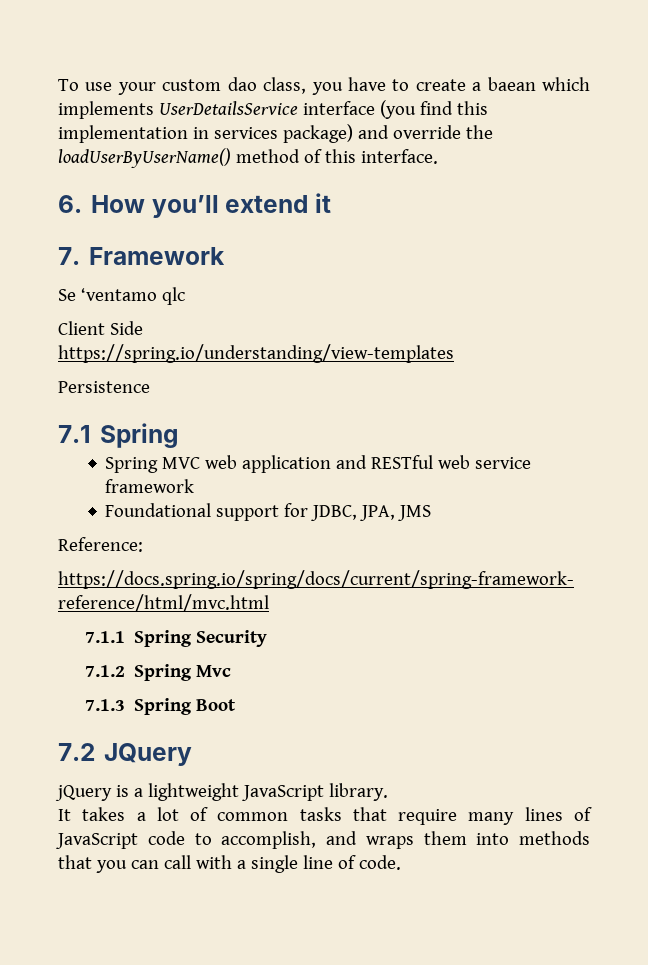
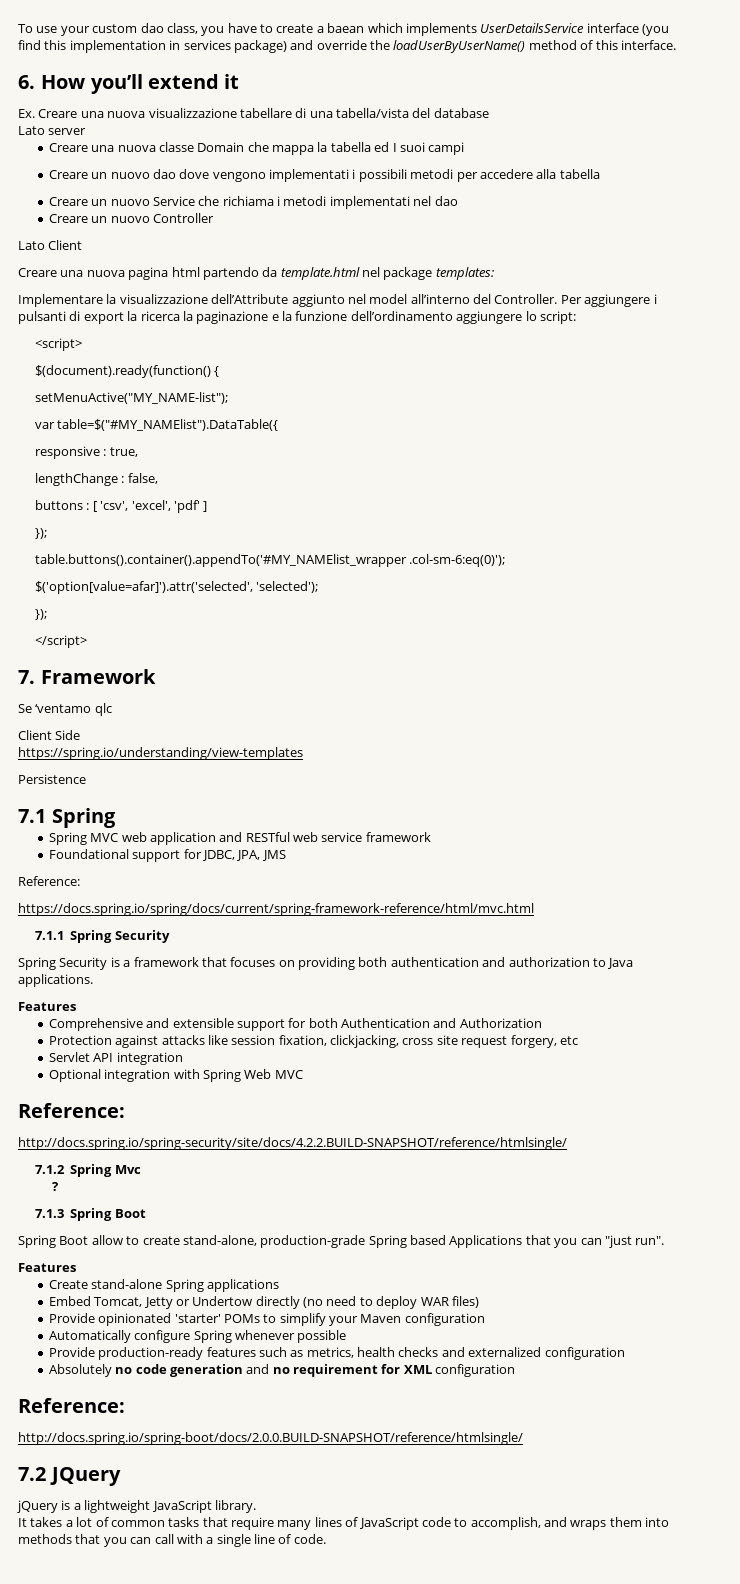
+ Ex. Creare una nuova visualizzazione tabellare di una tabella/vista del database
+ Lato server
+ Creare una nuova classe Domain che mappa la tabella ed I suoi campi
+ Creare un nuovo dao dove vengono implementati i possibili metodi per accedere alla tabella
+ Creare un nuovo Service che richiama i metodi implementati nel dao
+ Creare un nuovo Controller
+ Lato Client
+ Creare una nuova pagina html partendo da template.html nel package templates:
+ Implementare la visualizzazione dell’Attribute aggiunto nel model all’interno del Controller. Per aggiungere i pulsanti di export la ricerca la paginazione e la funzione dell’ordinamento aggiungere lo script:
+ <script>
+ $(document).ready(function() {
+ setMenuActive("MY_NAME-list");
+ var table=$("#MY_NAMElist").DataTable({
+ responsive : true,
+ lengthChange : false,
+ buttons : [ 'csv', 'excel', 'pdf' ]
+ });
+ table.buttons().container().appendTo('#MY_NAMElist_wrapper .col-sm-6:eq(0)');
+ $('option[value=afar]').attr('selected', 'selected');
+ });
+ </script>
+ Spring Security is a framework that focuses on providing both authentication and authorization to Java applications.
+ Features
+ Comprehensive and extensible support for both Authentication and Authorization
+ Protection against attacks like session fixation, clickjacking, cross site request forgery, etc
+ Servlet API integration
+ Optional integration with Spring Web MVC
+ Reference:
+ http://docs.spring.io/spring-security/site/docs/4.2.2.BUILD-SNAPSHOT/reference/htmlsingle/
+ ?
+ Spring Boot allow to create stand-alone, production-grade Spring based Applications that you can "just run".
+ Features
+ Create stand-alone Spring applications
+ Embed Tomcat, Jetty or Undertow directly (no need to deploy WAR files)
+ Provide opinionated 'starter' POMs to simplify your Maven configuration
+ Automatically configure Spring whenever possible
+ Provide production-ready features such as metrics, health checks and externalized configuration
+ Absolutely no code generation and no requirement for XML configuration
+ Reference:
+ http://docs.spring.io/spring-boot/docs/2.0.0.BUILD-SNAPSHOT/reference/htmlsingle/

